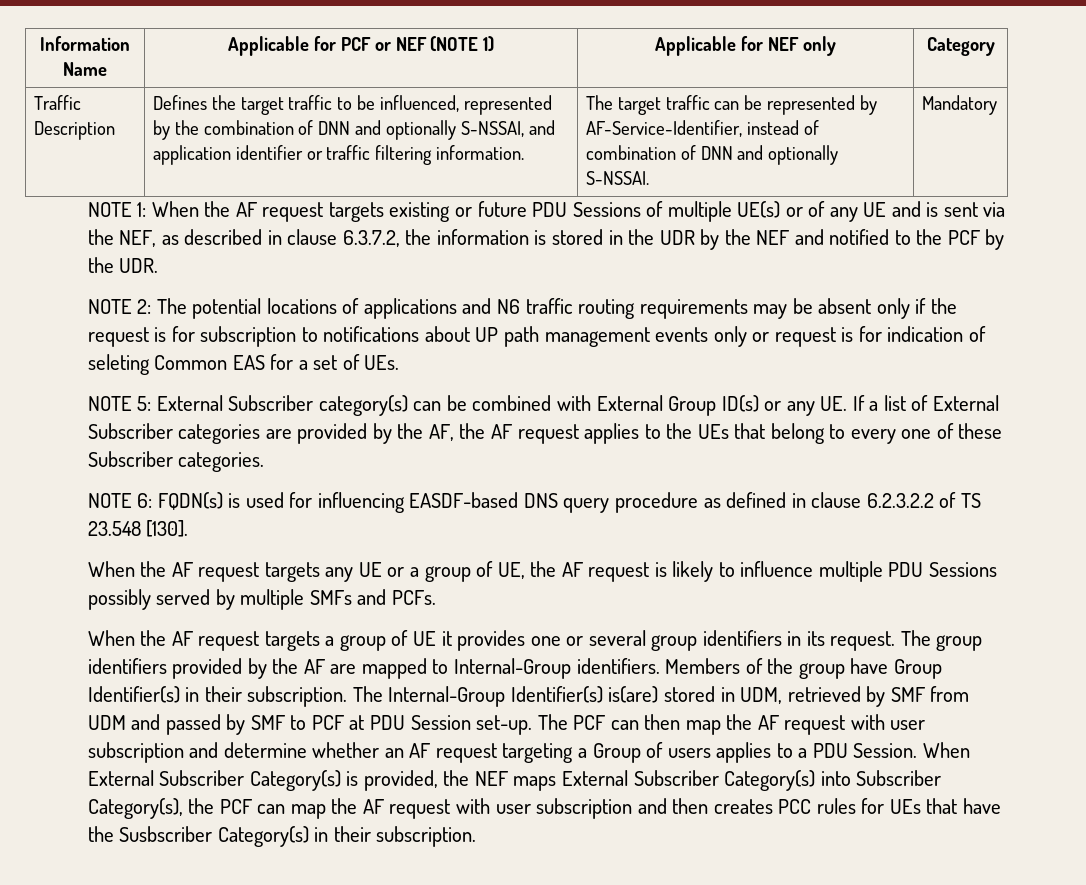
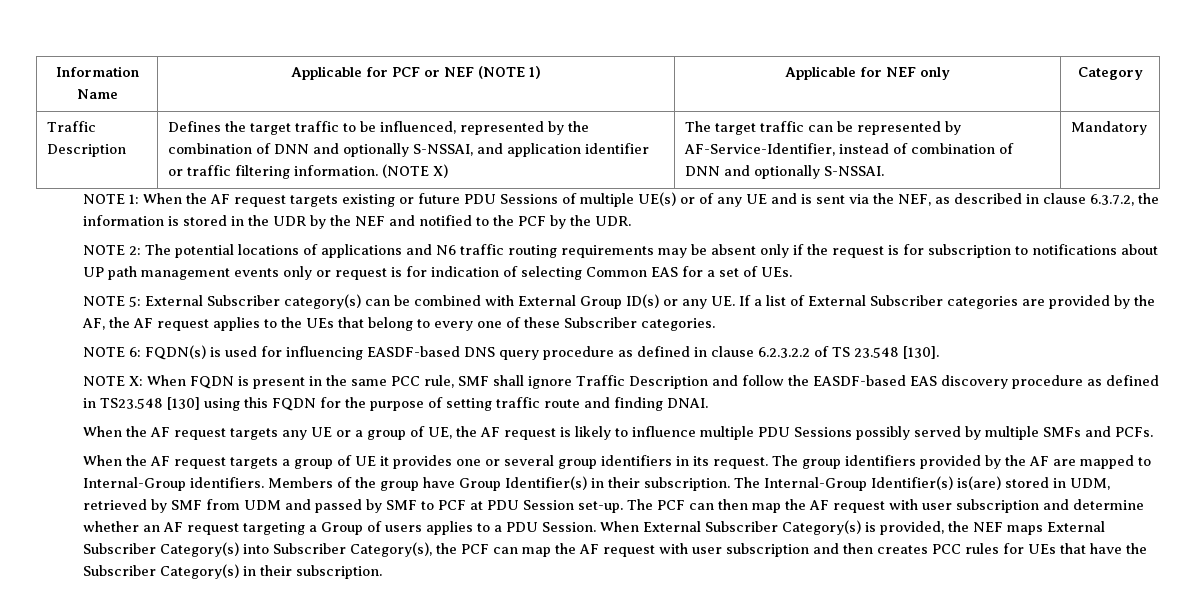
+ (NOTE X)
- NOTE 2: The potential locations of applications and N6 traffic routing requirements may be absent only if the request is for subscription to notifications about UP path management events only or request is for indication of seleting Common EAS for a set of UEs.
+ NOTE 2: The potential locations of applications and N6 traffic routing requirements may be absent only if the request is for subscription to notifications about UP path management events only or request is for indication of selecting Common EAS for a set of UEs.
+ NOTE X: When FQDN is present in the same PCC rule, SMF shall ignore Traffic Description and follow the EASDF-based EAS discovery procedure as defined in TS23.548 [130] using this FQDN for the purpose of setting traffic route and finding DNAI.
- When External Subscriber Category(s) is provided, the NEF maps External Subscriber Category(s) into Subscriber Category(s), the PCF can map the AF request with user subscription and then creates PCC rules for UEs that have the Susbscriber Category(s) in their subscription.
+ When External Subscriber Category(s) is provided, the NEF maps External Subscriber Category(s) into Subscriber Category(s), the PCF can map the AF request with user subscription and then creates PCC rules for UEs that have the Subscriber Category(s) in their subscription.

